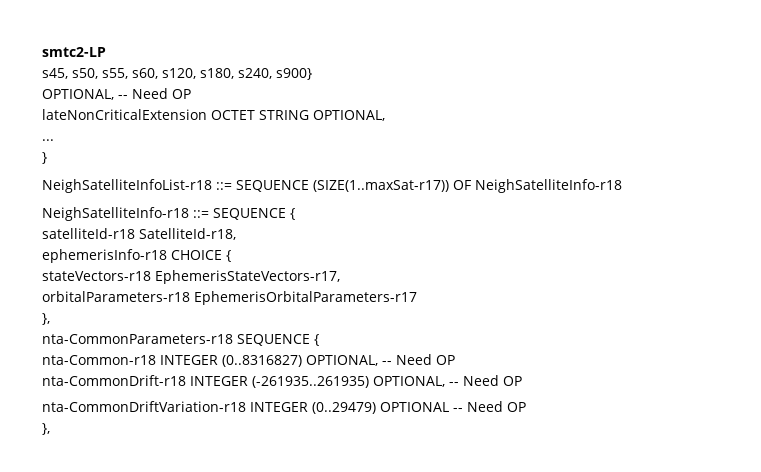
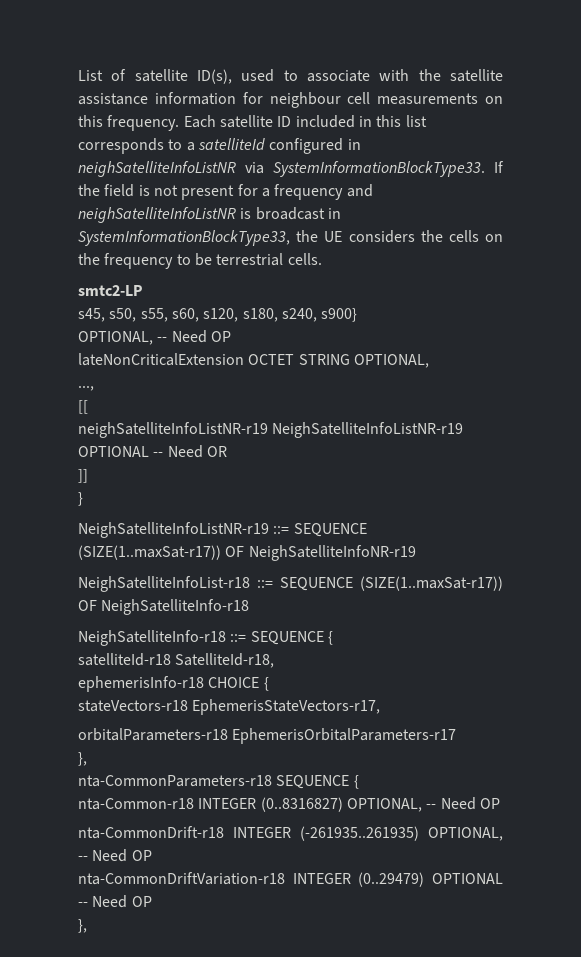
+ List of satellite ID(s), used to associate with the satellite assistance information for neighbour cell measurements on this frequency. Each satellite ID included in this list corresponds to a satelliteId configured in neighSatelliteInfoListNR via SystemInformationBlockType33. If the field is not present for a frequency and neighSatelliteInfoListNR is broadcast in SystemInformationBlockType33, the UE considers the cells on the frequency to be terrestrial cells.
- ...
+ ...,
+ [[
+ neighSatelliteInfoListNR-r19 NeighSatelliteInfoListNR-r19 OPTIONAL -- Need OR
+ ]]
  }
+ NeighSatelliteInfoListNR-r19 ::= SEQUENCE (SIZE(1..maxSat-r17)) OF NeighSatelliteInfoNR-r19

